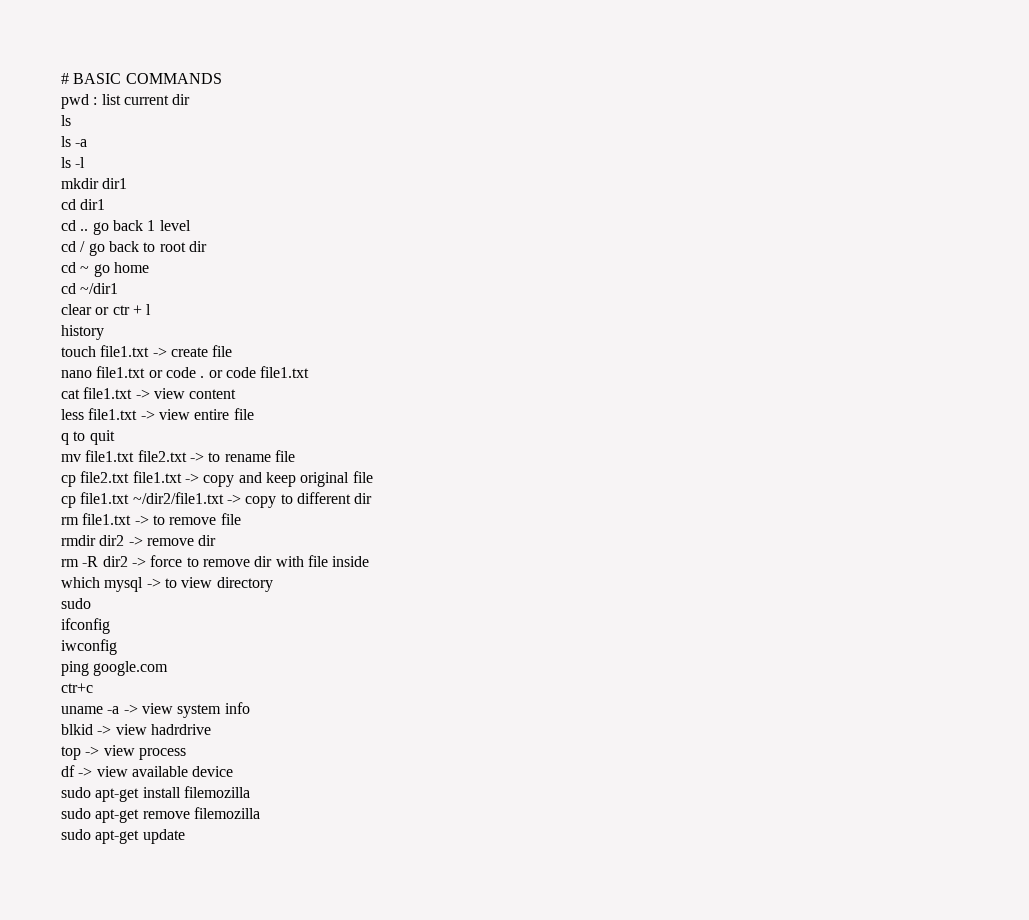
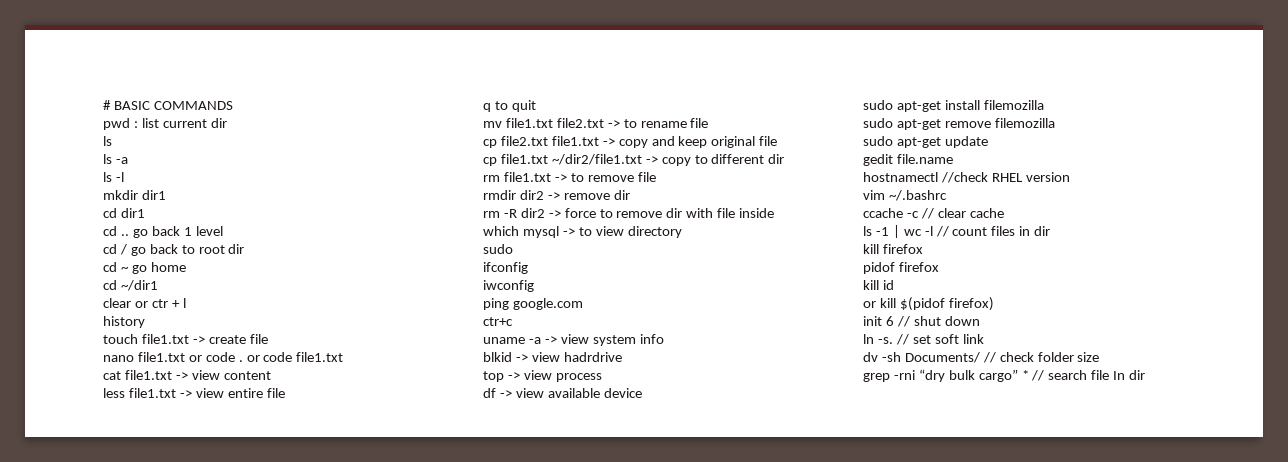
+ gedit file.name
+ hostnamectl //check RHEL version
+ vim ~/.bashrc
+ ccache -c // clear cache
+ ls -1 | wc -l // count files in dir
+ kill firefox
+ pidof firefox
+ kill id
+ or kill $(pidof firefox)
+ init 6 // shut down
+ ln -s. // set soft link
+ dv -sh Documents/ // check folder size
+ grep -rni “dry bulk cargo” * // search file In dir

